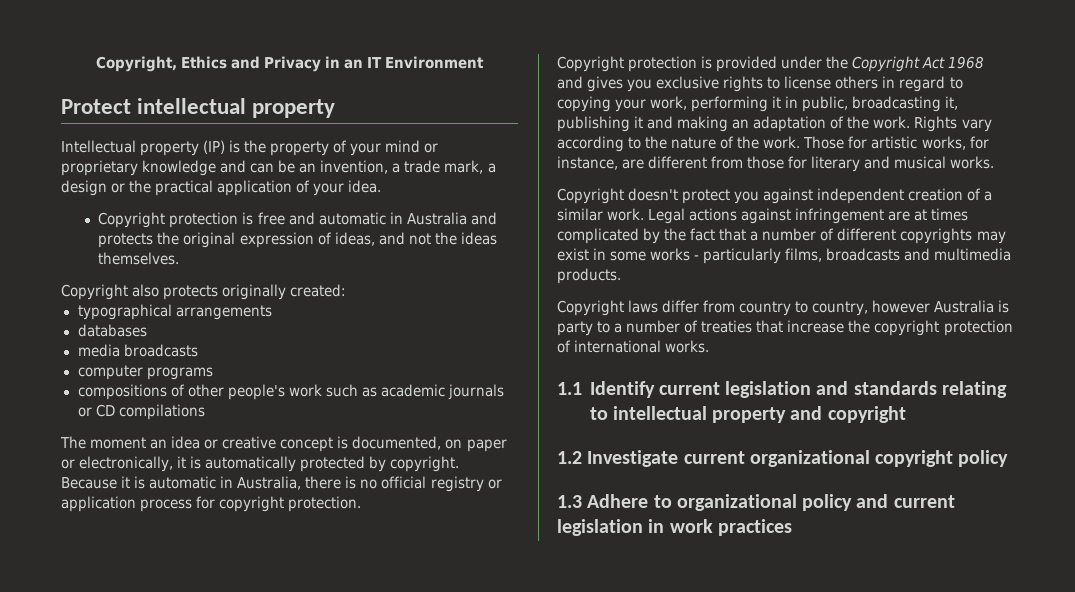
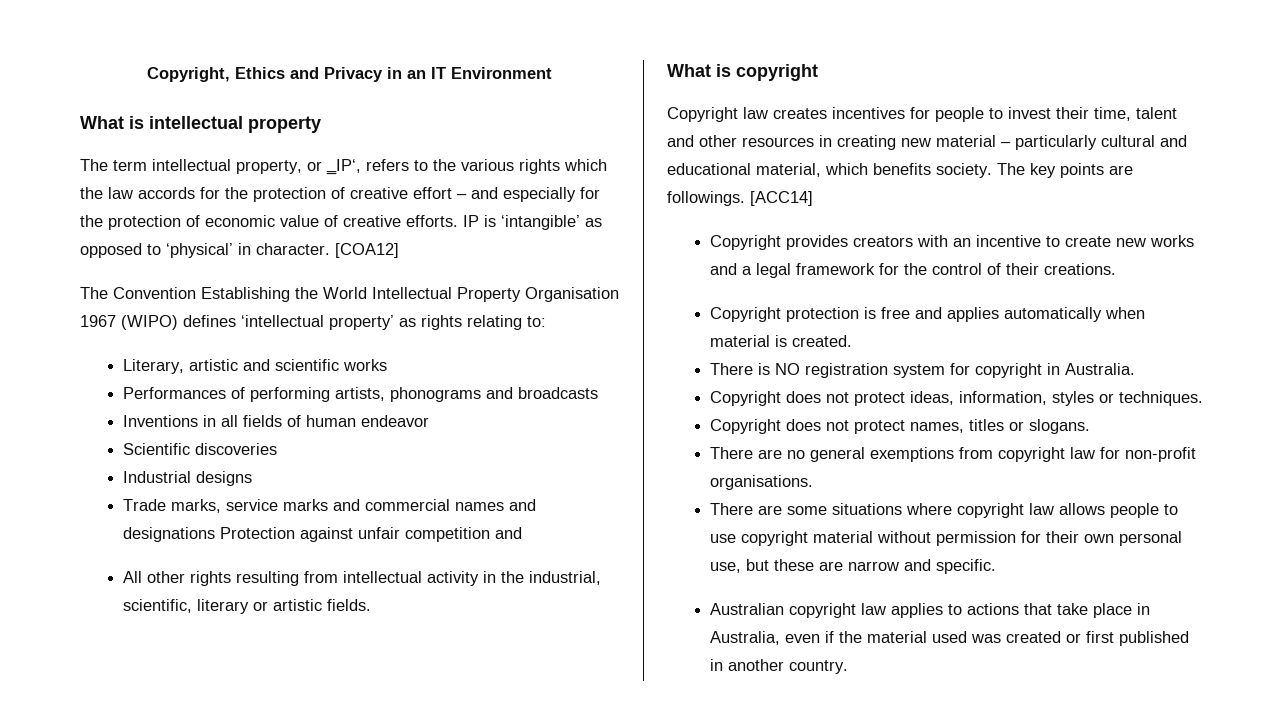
- Protect intellectual property
+ What is intellectual property
- Intellectual property (IP) is the property of your mind or proprietary knowledge and can be an invention, a trade mark, a design or the practical application of your idea.
+ The term intellectual property, or ‗IP‘, refers to the various rights which the law accords for the protection of creative effort – and especially for the protection of economic value of creative efforts. IP is ‘intangible’ as opposed to ‘physical’ in character. [COA12]
+ The Convention Establishing the World Intellectual Property Organisation 1967 (WIPO) defines ‘intellectual property’ as rights relating to:
+ Literary, artistic and scientific works
+ Performances of performing artists, phonograms and broadcasts
+ Inventions in all fields of human endeavor
+ Scientific discoveries
+ Industrial designs
+ Trade marks, service marks and commercial names and designations Protection against unfair competition and
+ All other rights resulting from intellectual activity in the industrial, scientific, literary or artistic fields.
+ What is copyright
+ Copyright law creates incentives for people to invest their time, talent and other resources in creating new material – particularly cultural and educational material, which benefits society. The key points are followings. [ACC14]
+ Copyright provides creators with an incentive to create new works and a legal framework for the control of their creations.
- Copyright protection is free and automatic in Australia and protects the original expression of ideas, and not the ideas themselves.
- Copyright also protects originally created:
- typographical arrangements
- databases
- media broadcasts
- computer programs
- compositions of other people's work such as academic journals or CD compilations
- The moment an idea or creative concept is documented, on paper or electronically, it is automatically protected by copyright. Because it is automatic in Australia, there is no official registry or application process for copyright protection.
- Copyright protection is provided under the Copyright Act 1968 and gives you exclusive rights to license others in regard to copying your work, performing it in public, broadcasting it, publishing it and making an adaptation of the work. Rights vary according to the nature of the work. Those for artistic works, for instance, are different from those for literary and musical works.
- Copyright doesn't protect you against independent creation of a similar work. Legal actions against infringement are at times complicated by the fact that a number of different copyrights may exist in some works - particularly films, broadcasts and multimedia products.
- Copyright laws differ from country to country, however Australia is party to a number of treaties that increase the copyright protection of international works.
- 1.1 Identify current legislation and standards relating to intellectual property and copyright
- 1.2 Investigate current organizational copyright policy
- 1.3 Adhere to organizational policy and current legislation in work practices
+ Copyright protection is free and applies automatically when material is created.
+ There is NO registration system for copyright in Australia.
+ Copyright does not protect ideas, information, styles or techniques.
+ Copyright does not protect names, titles or slogans.
+ There are no general exemptions from copyright law for non-profit organisations.
+ There are some situations where copyright law allows people to use copyright material without permission for their own personal use, but these are narrow and specific.
+ Australian copyright law applies to actions that take place in Australia, even if the material used was created or first published in another country.

